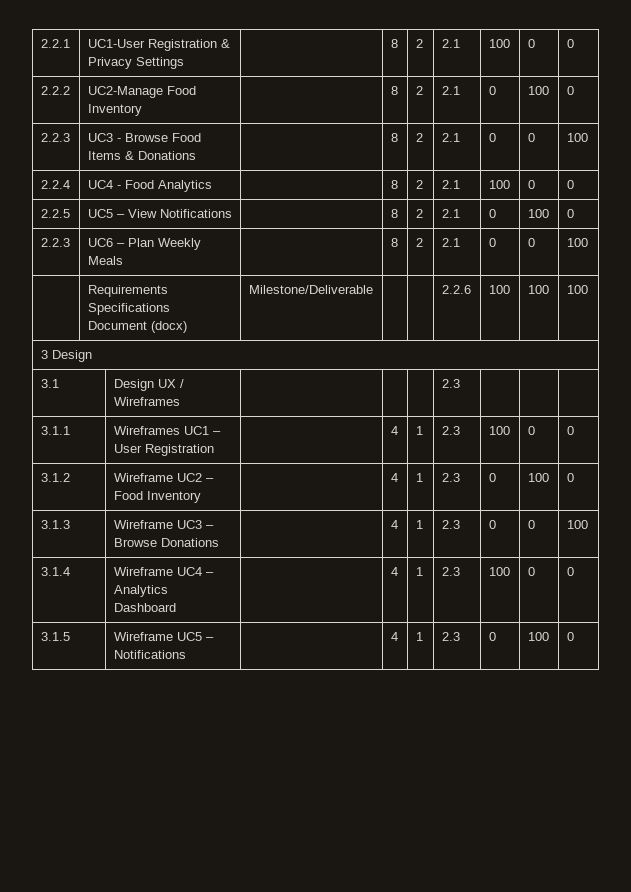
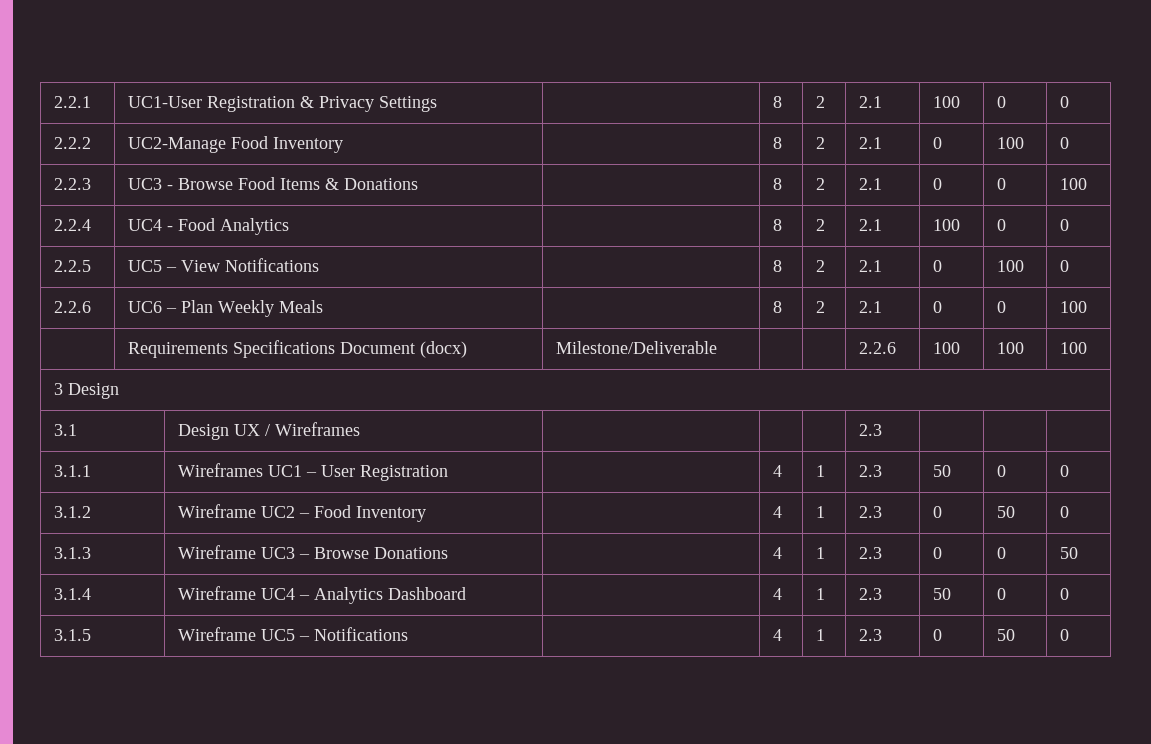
- 2.2.3 | UC6 – Plan Weekly Meals | | 8 | 2 | 2.1 | 0 | 0 | 100
+ 2.2.6 | UC6 – Plan Weekly Meals | | 8 | 2 | 2.1 | 0 | 0 | 100
- 3.1.1 | Wireframes UC1 – User Registration | | 4 | 1 | 2.3 | 100 | 0 | 0
+ 3.1.1 | Wireframes UC1 – User Registration | | 4 | 1 | 2.3 | 50 | 0 | 0
- 3.1.2 | Wireframe UC2 – Food Inventory | | 4 | 1 | 2.3 | 0 | 100 | 0
+ 3.1.2 | Wireframe UC2 – Food Inventory | | 4 | 1 | 2.3 | 0 | 50 | 0
- 3.1.3 | Wireframe UC3 – Browse Donations | | 4 | 1 | 2.3 | 0 | 0 | 100
+ 3.1.3 | Wireframe UC3 – Browse Donations | | 4 | 1 | 2.3 | 0 | 0 | 50
- 3.1.4 | Wireframe UC4 – Analytics Dashboard | | 4 | 1 | 2.3 | 100 | 0 | 0
+ 3.1.4 | Wireframe UC4 – Analytics Dashboard | | 4 | 1 | 2.3 | 50 | 0 | 0
- 3.1.5 | Wireframe UC5 – Notifications | | 4 | 1 | 2.3 | 0 | 100 | 0
+ 3.1.5 | Wireframe UC5 – Notifications | | 4 | 1 | 2.3 | 0 | 50 | 0

